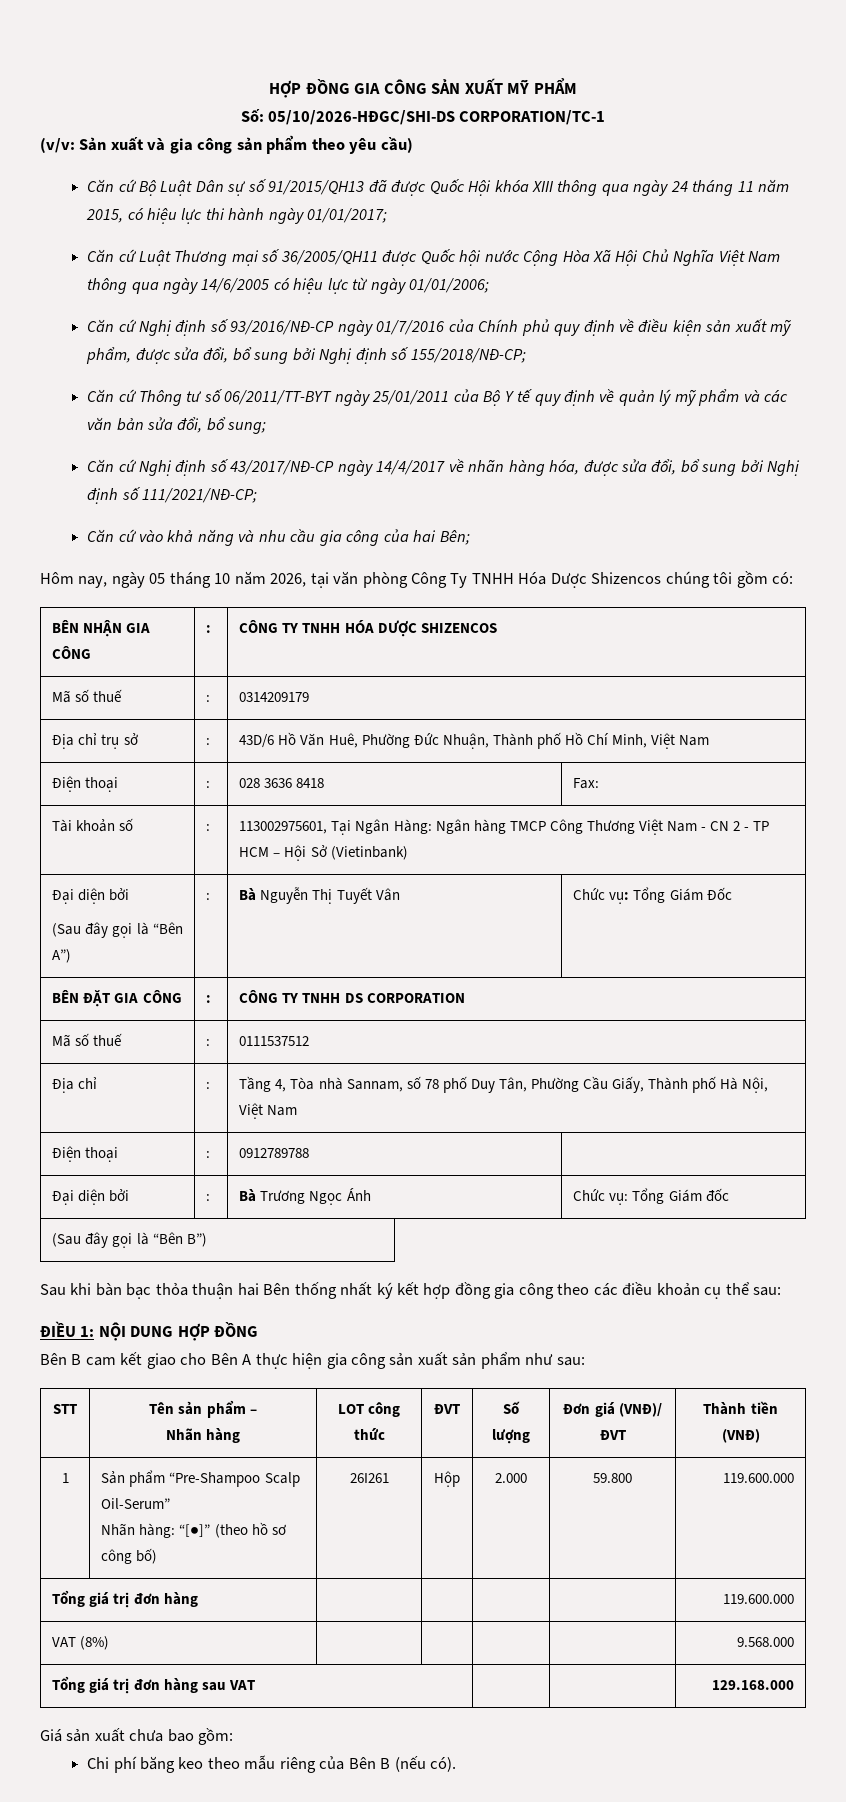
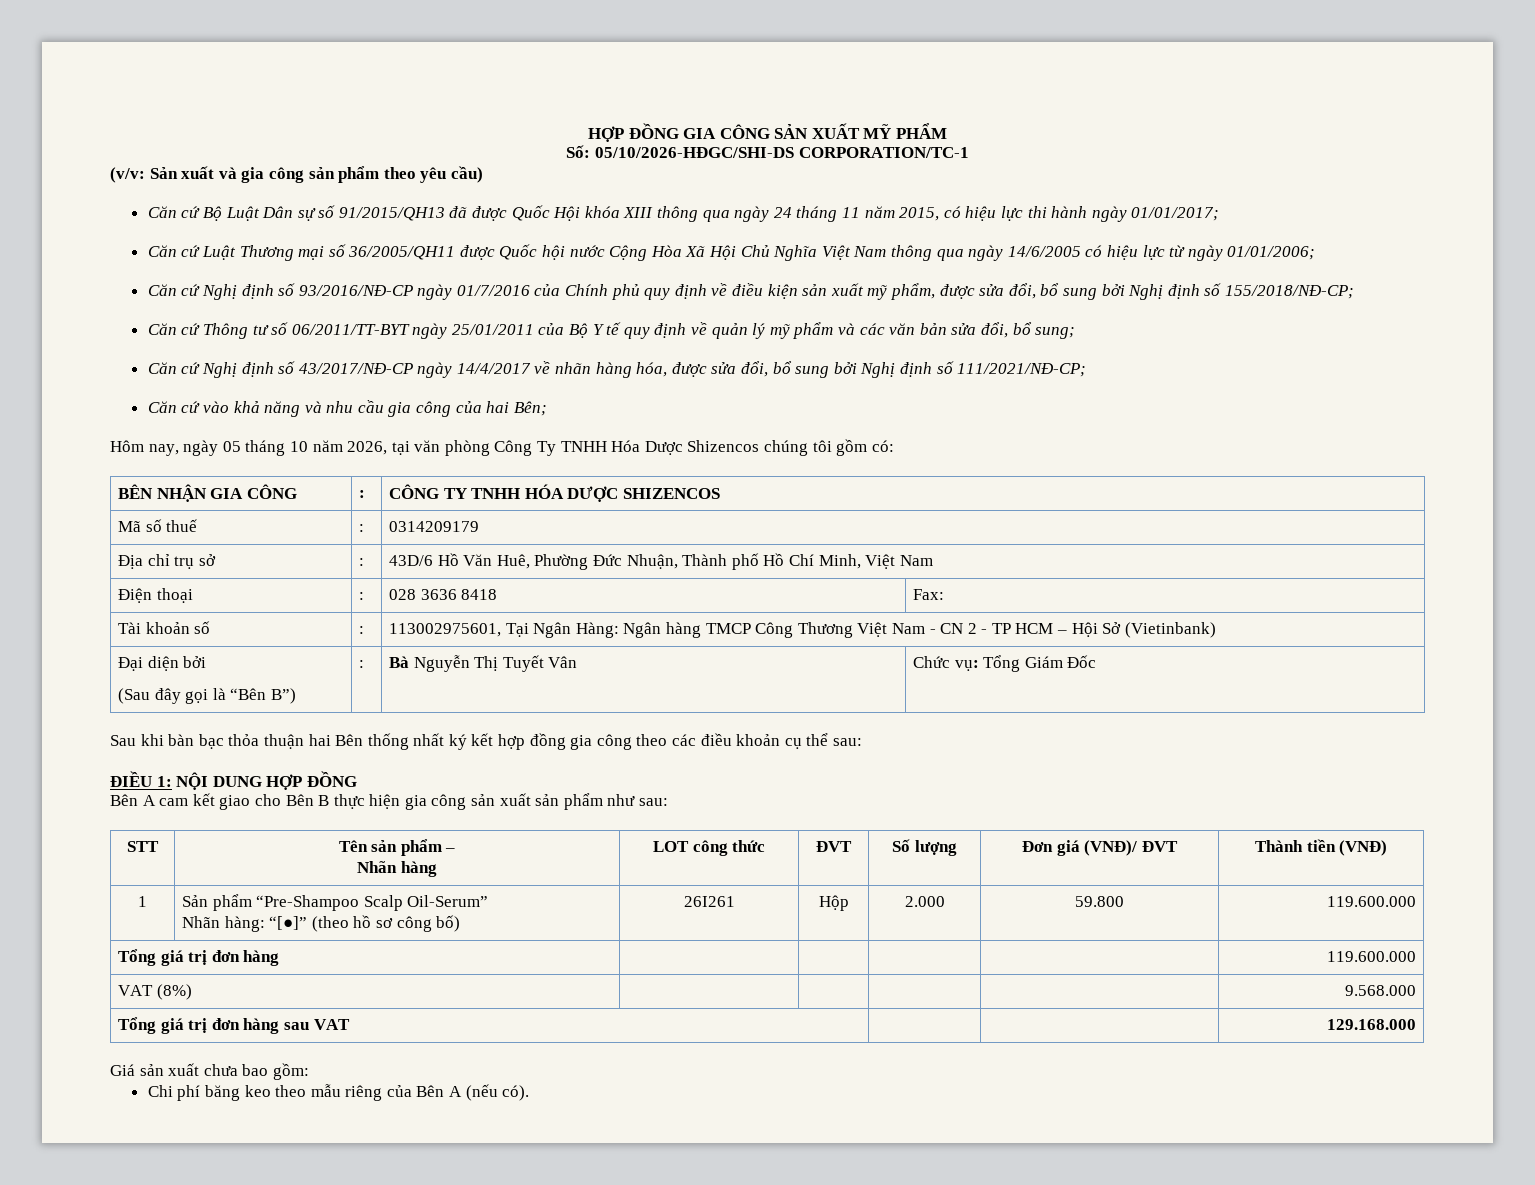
  Tài khoản số | : | 113002975601, Tại Ngân Hàng: Ngân hàng TMCP Công Thương Việt Nam - CN 2 - TP HCM – Hội Sở (Vietinbank)
  Đại diện bởi
- (Sau đây gọi là “Bên A”) | : | Bà Nguyễn Thị Tuyết Vân | Chức vụ: Tổng Giám Đốc
+ (Sau đây gọi là “Bên B”) | : | Bà Nguyễn Thị Tuyết Vân | Chức vụ: Tổng Giám Đốc
- BÊN ĐẶT GIA CÔNG | : | CÔNG TY TNHH DS CORPORATION
- Mã số thuế | : | 0111537512
- Địa chỉ | : | Tầng 4, Tòa nhà Sannam, số 78 phố Duy Tân, Phường Cầu Giấy, Thành phố Hà Nội, Việt Nam
- Điện thoại | : | 0912789788 |
- Đại diện bởi | : | Bà Trương Ngọc Ánh | Chức vụ: Tổng Giám đốc
- (Sau đây gọi là “Bên B”)
- Bên B cam kết giao cho Bên A thực hiện gia công sản xuất sản phẩm như sau:
+ Bên A cam kết giao cho Bên B thực hiện gia công sản xuất sản phẩm như sau:
- Chi phí băng keo theo mẫu riêng của Bên B (nếu có).
+ Chi phí băng keo theo mẫu riêng của Bên A (nếu có).

